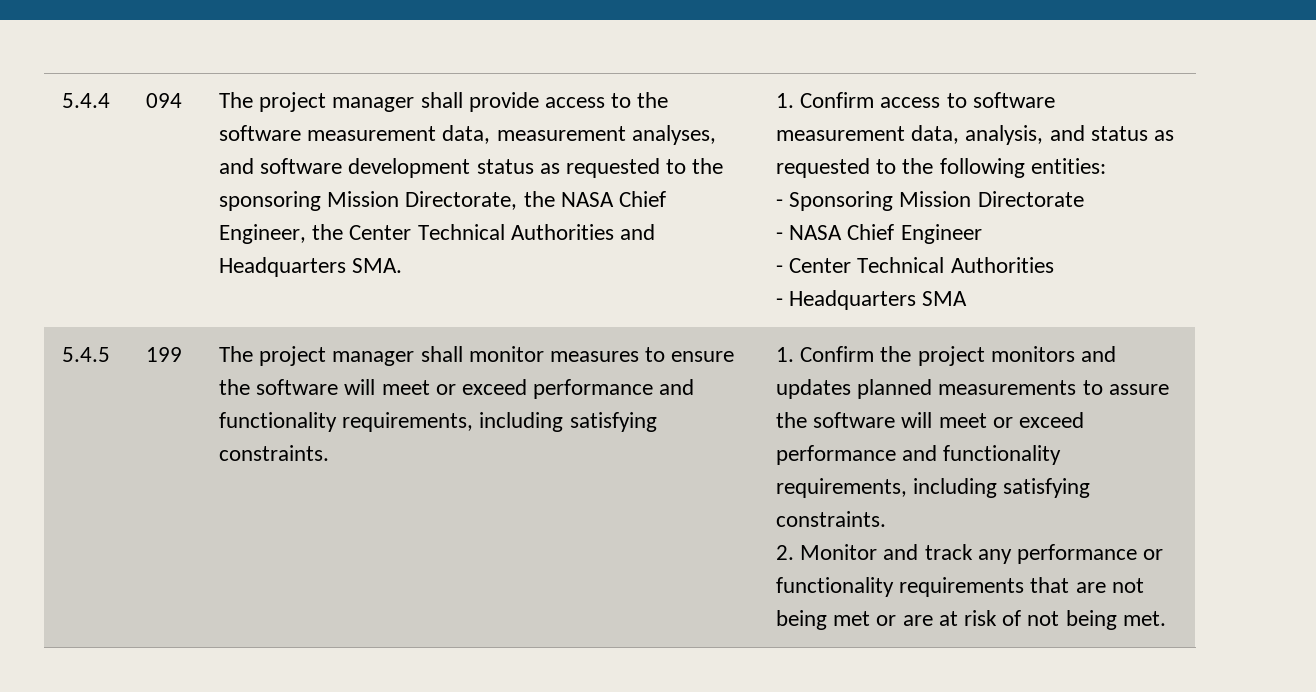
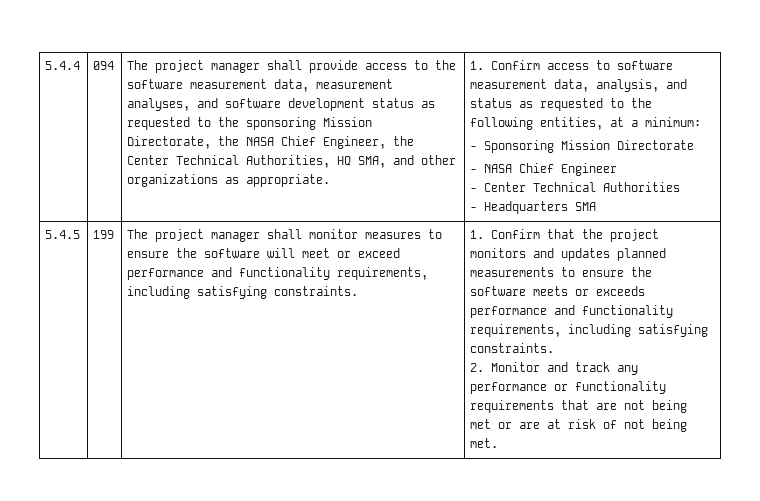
- The project manager shall provide access to the software measurement data, measurement analyses, and software development status as requested to the sponsoring Mission Directorate, the NASA Chief Engineer, the Center Technical Authorities and Headquarters SMA.
+ The project manager shall provide access to the software measurement data, measurement analyses, and software development status as requested to the sponsoring Mission Directorate, the NASA Chief Engineer, the Center Technical Authorities, HQ SMA, and other organizations as appropriate.
- 1. Confirm access to software measurement data, analysis, and status as requested to the following entities:
+ 1. Confirm access to software measurement data, analysis, and status as requested to the following entities, at a minimum:
- 1. Confirm the project monitors and updates planned measurements to assure the software will meet or exceed performance and functionality requirements, including satisfying constraints.
+ 1. Confirm that the project monitors and updates planned measurements to ensure the software meets or exceeds performance and functionality requirements, including satisfying constraints.

